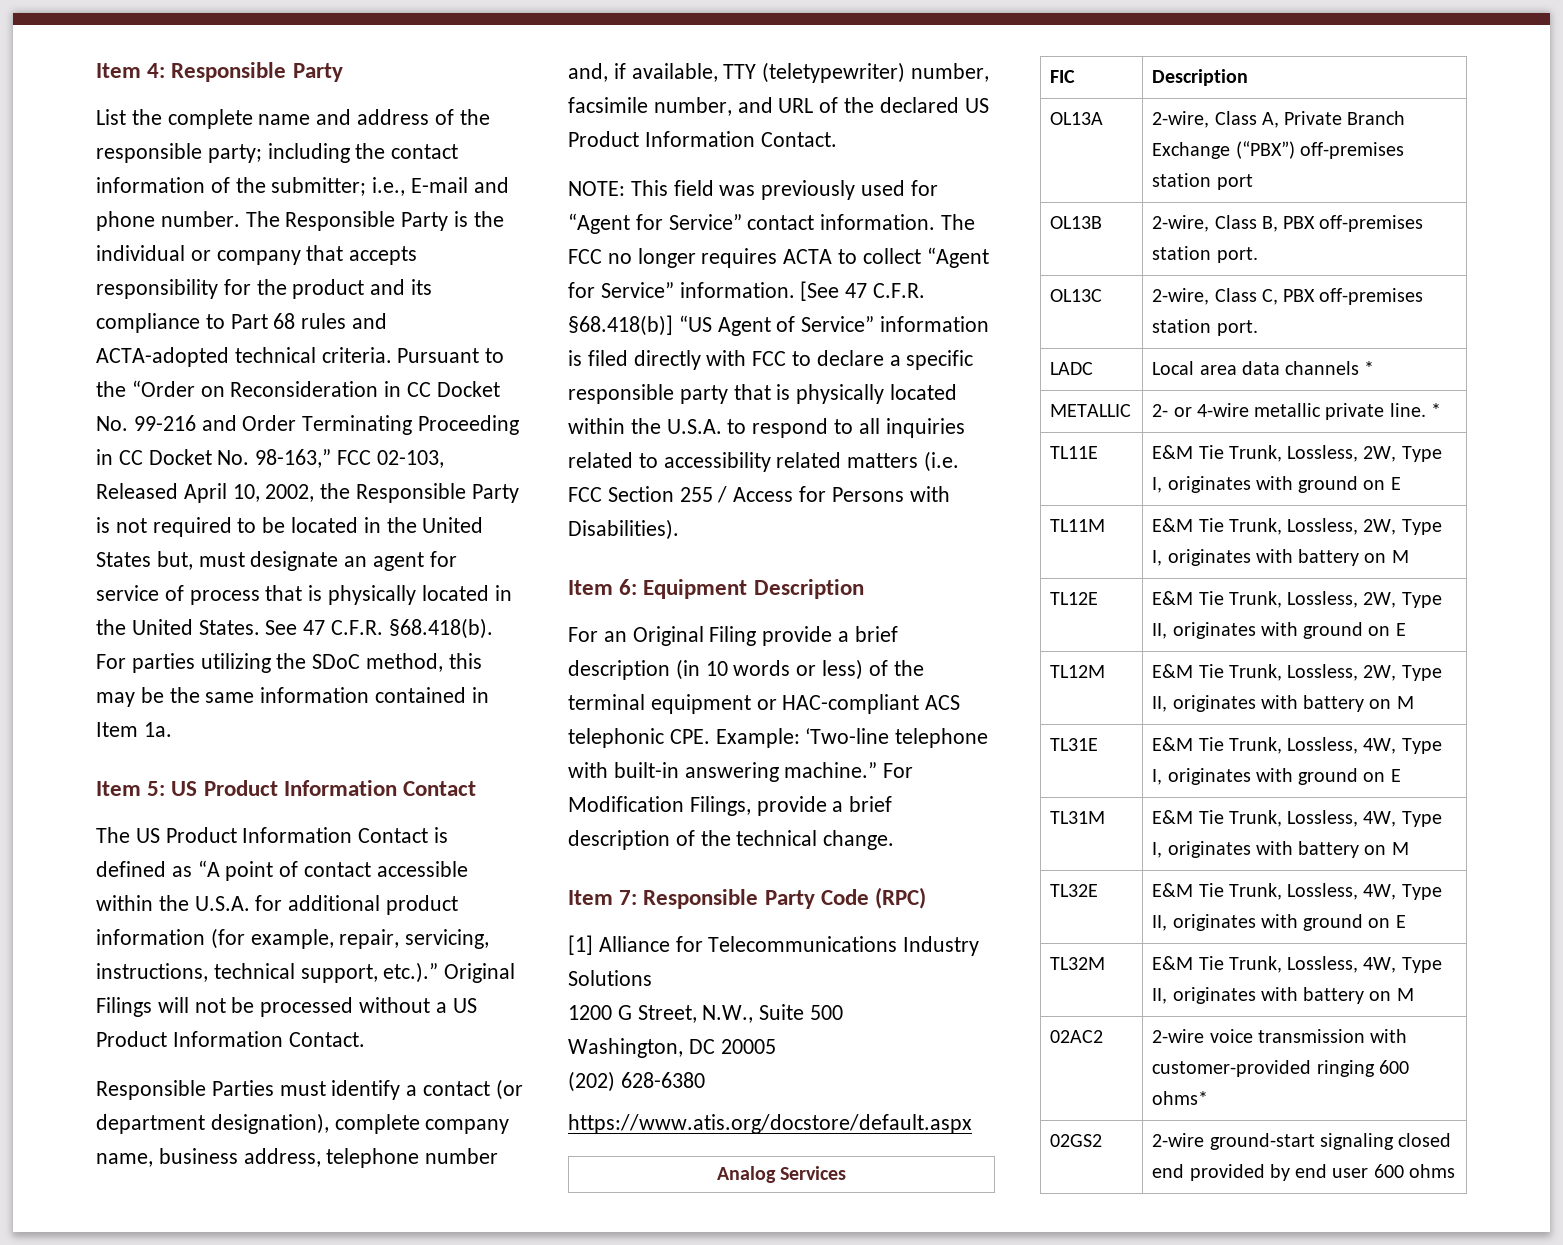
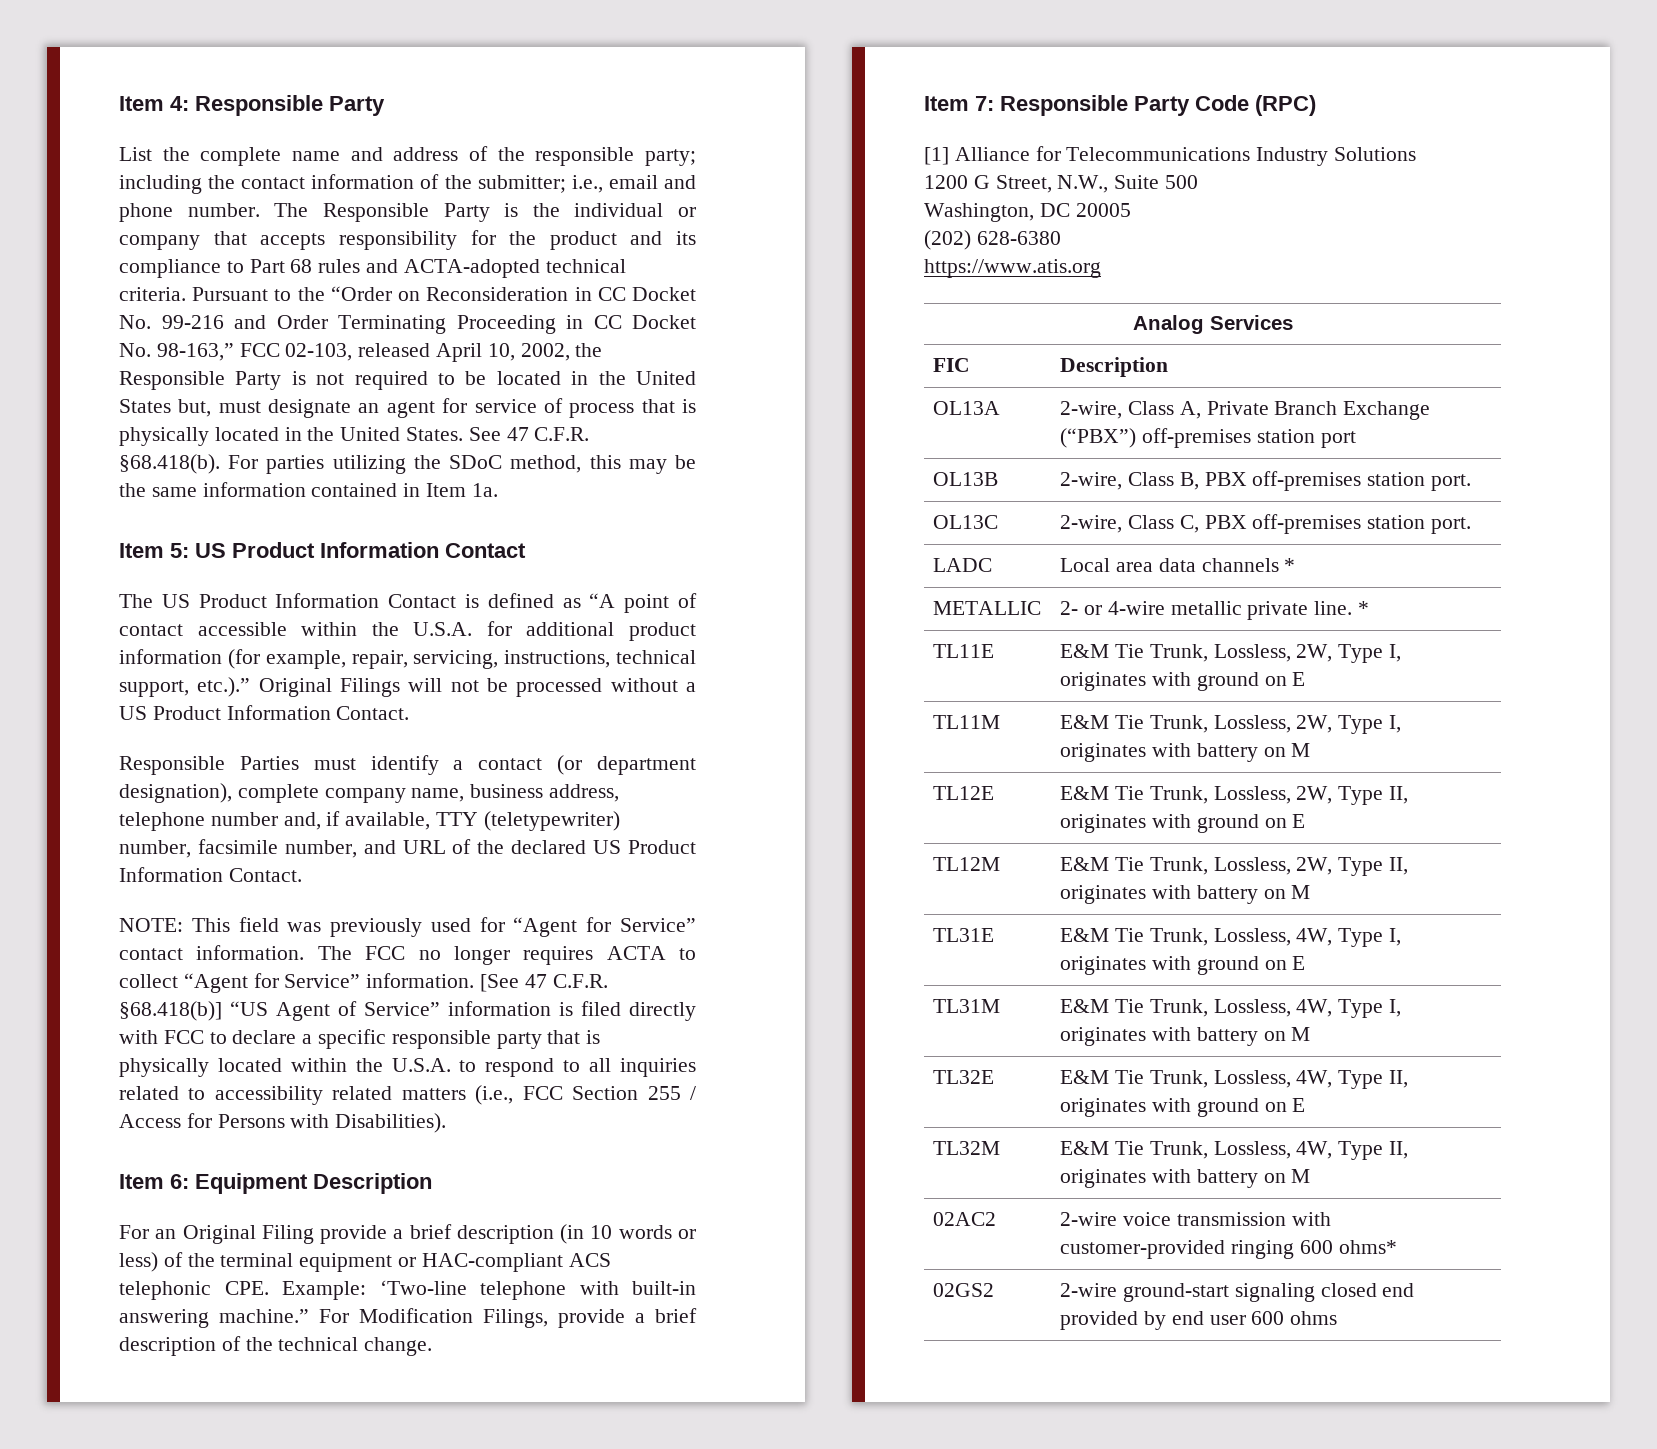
- List the complete name and address of the responsible party; including the contact information of the submitter; i.e., E-mail and phone number.
+ List the complete name and address of the responsible party; including the contact information of the submitter; i.e., email and phone number.
- Pursuant to the “Order on Reconsideration in CC Docket No. 99-216 and Order Terminating Proceeding in CC Docket No. 98-163,” FCC 02-103, Released April 10, 2002, the Responsible Party is not required to be located in the United States but, must designate an agent for service of process that is physically located in the United States.
+ Pursuant to the “Order on Reconsideration in CC Docket No. 99-216 and Order Terminating Proceeding in CC Docket No. 98-163,” FCC 02-103, released April 10, 2002, the Responsible Party is not required to be located in the United States but, must designate an agent for service of process that is physically located in the United States.
- [See 47 C.F.R. §68.418(b)] “US Agent of Service” information is filed directly with FCC to declare a specific responsible party that is physically located within the U.S.A. to respond to all inquiries related to accessibility related matters (i.e. FCC Section 255 / Access for Persons with Disabilities).
+ [See 47 C.F.R. §68.418(b)] “US Agent of Service” information is filed directly with FCC to declare a specific responsible party that is physically located within the U.S.A. to respond to all inquiries related to accessibility related matters (i.e., FCC Section 255 / Access for Persons with Disabilities).
- https://www.atis.org/docstore/default.aspx
+ https://www.atis.org

